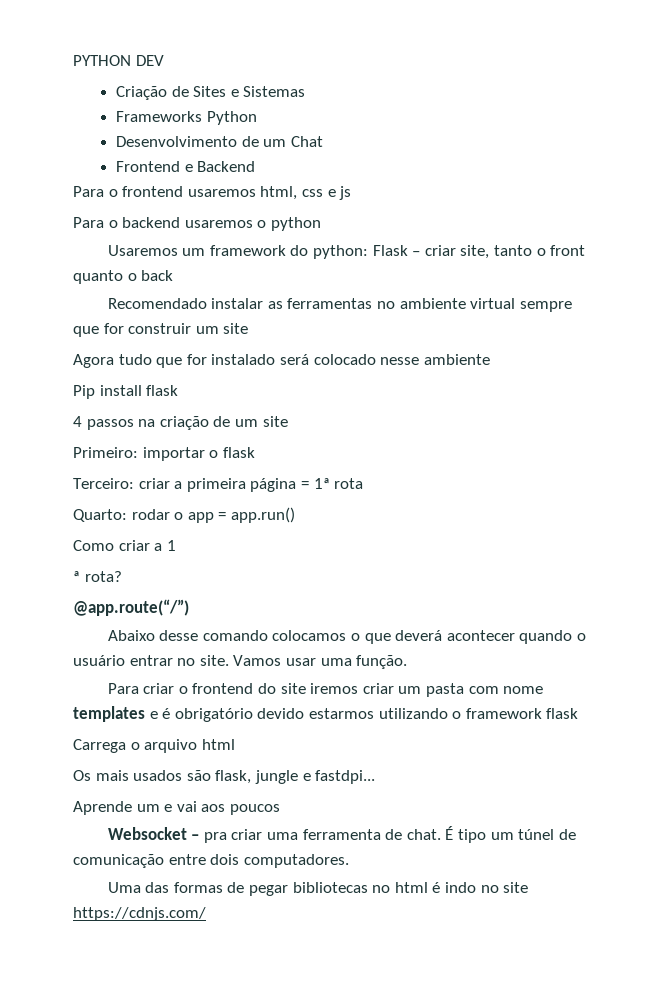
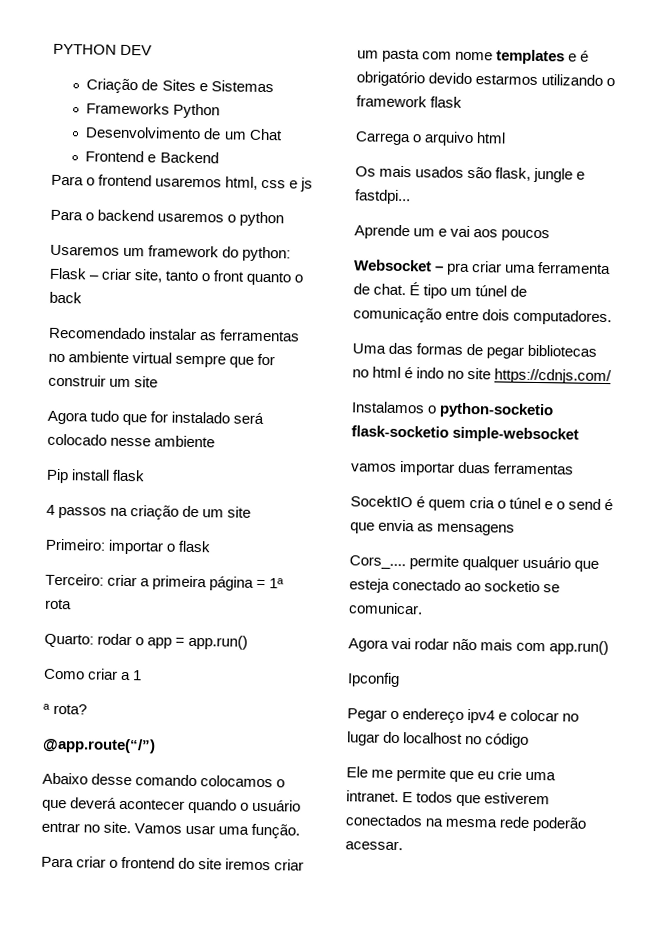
+ Instalamos o python-socketio flask-socketio simple-websocket
+ vamos importar duas ferramentas
+ SocektIO é quem cria o túnel e o send é que envia as mensagens
+ Cors_.... permite qualquer usuário que esteja conectado ao socketio se comunicar.
+ Agora vai rodar não mais com app.run()
+ Ipconfig
+ Pegar o endereço ipv4 e colocar no lugar do localhost no código
+ Ele me permite que eu crie uma intranet. E todos que estiverem conectados na mesma rede poderão acessar.

